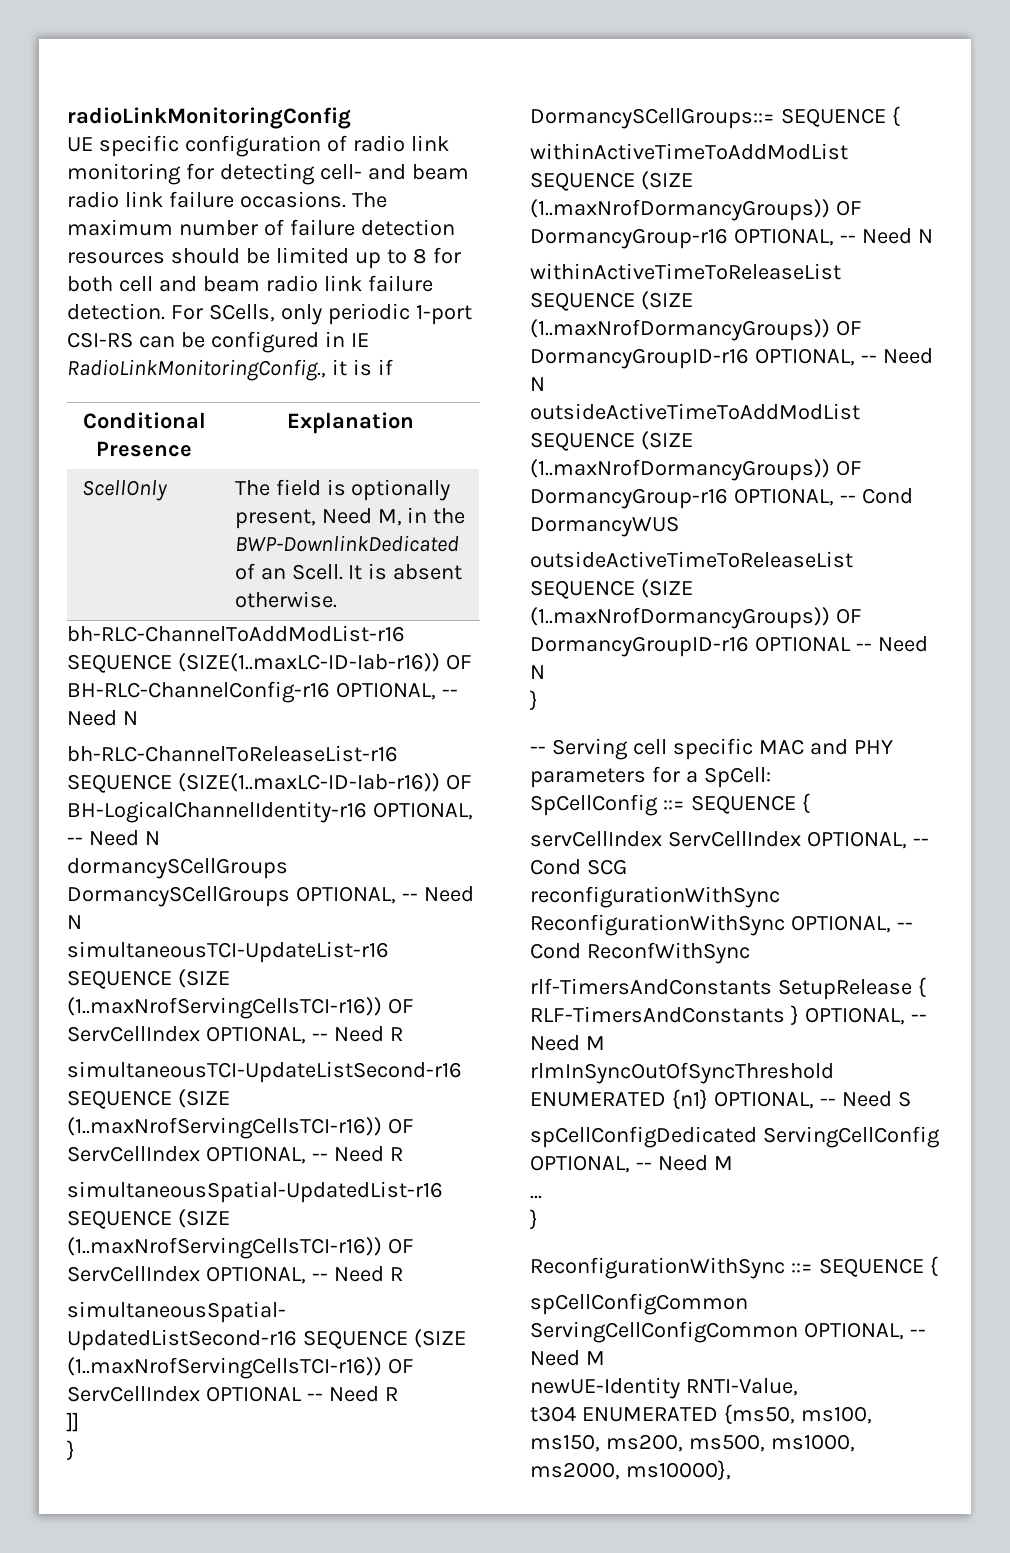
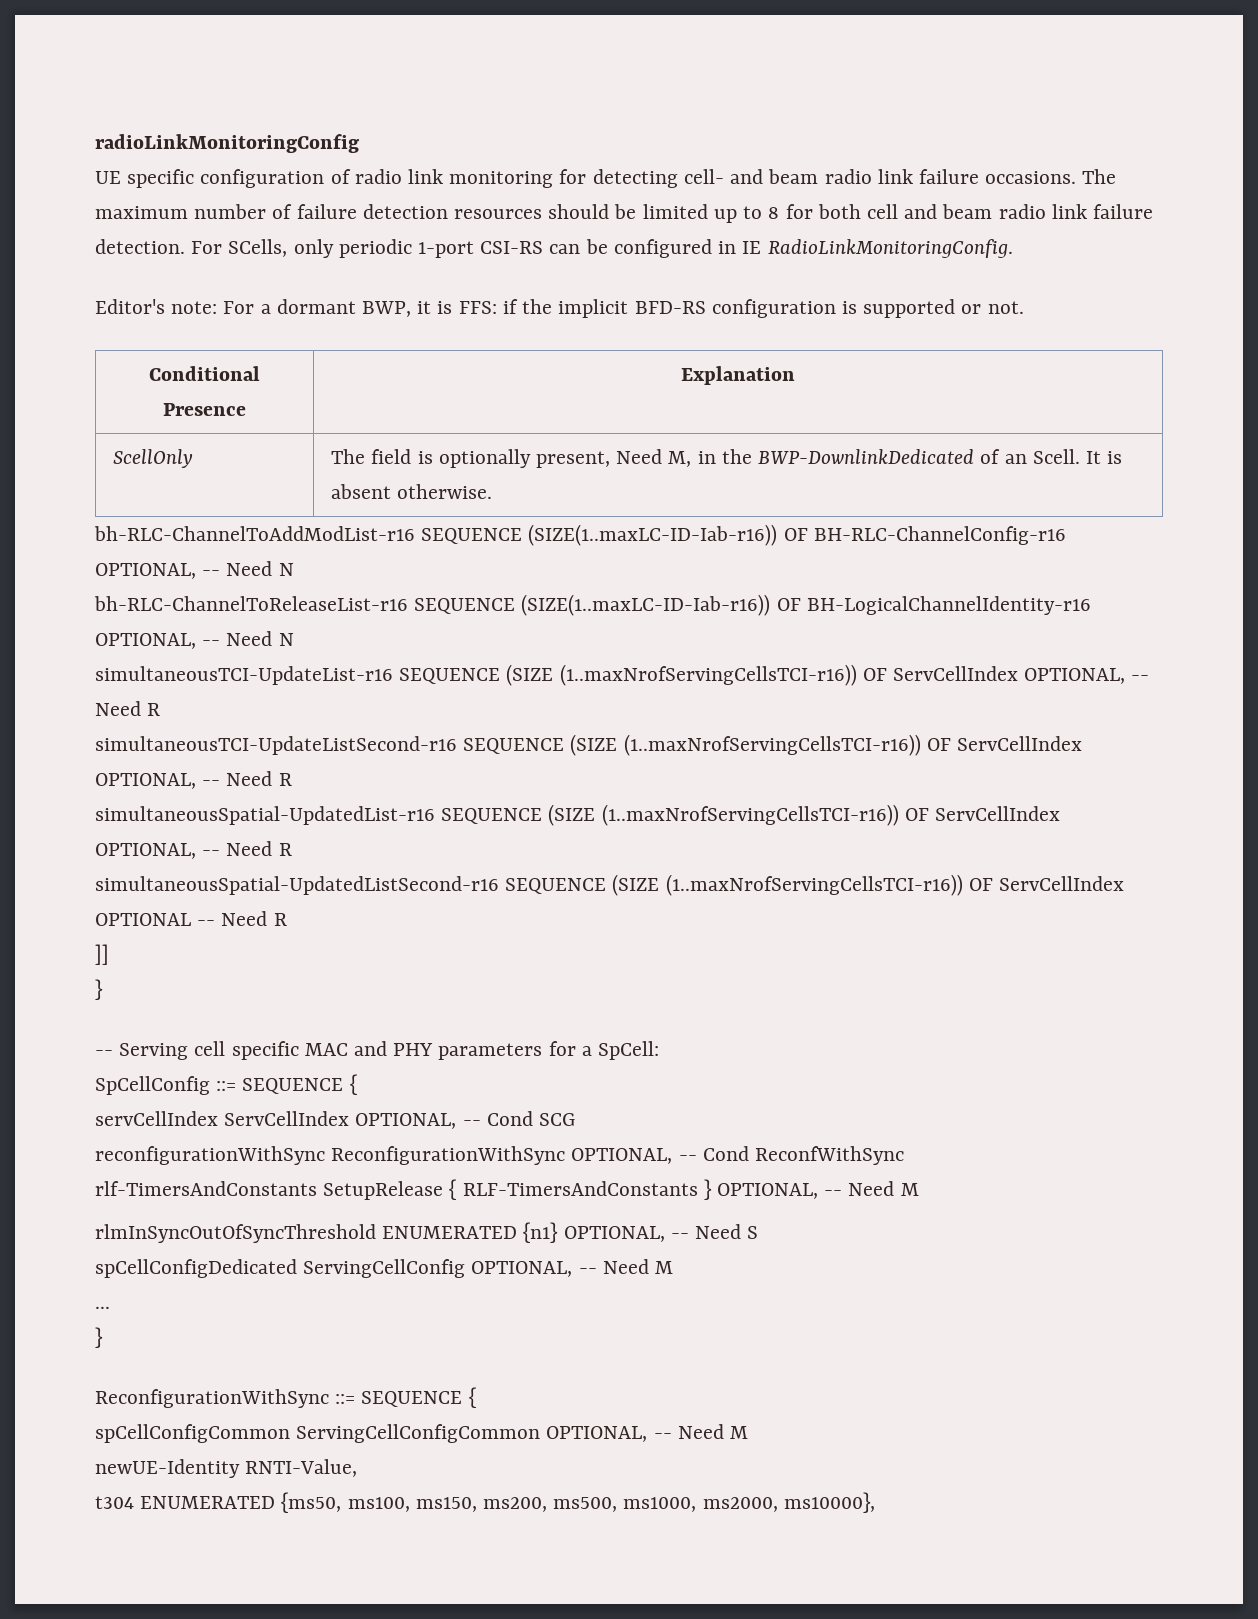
- For SCells, only periodic 1-port CSI-RS can be configured in IE RadioLinkMonitoringConfig., it is if
+ For SCells, only periodic 1-port CSI-RS can be configured in IE RadioLinkMonitoringConfig.
+ Editor's note: For a dormant BWP, it is FFS: if the implicit BFD-RS configuration is supported or not.
- dormancySCellGroups DormancySCellGroups OPTIONAL, -- Need N
- DormancySCellGroups::= SEQUENCE {
- withinActiveTimeToAddModList SEQUENCE (SIZE (1..maxNrofDormancyGroups)) OF DormancyGroup-r16 OPTIONAL, -- Need N
- withinActiveTimeToReleaseList SEQUENCE (SIZE (1..maxNrofDormancyGroups)) OF DormancyGroupID-r16 OPTIONAL, -- Need N
- outsideActiveTimeToAddModList SEQUENCE (SIZE (1..maxNrofDormancyGroups)) OF DormancyGroup-r16 OPTIONAL, -- Cond DormancyWUS
- outsideActiveTimeToReleaseList SEQUENCE (SIZE (1..maxNrofDormancyGroups)) OF DormancyGroupID-r16 OPTIONAL -- Need N
- }

